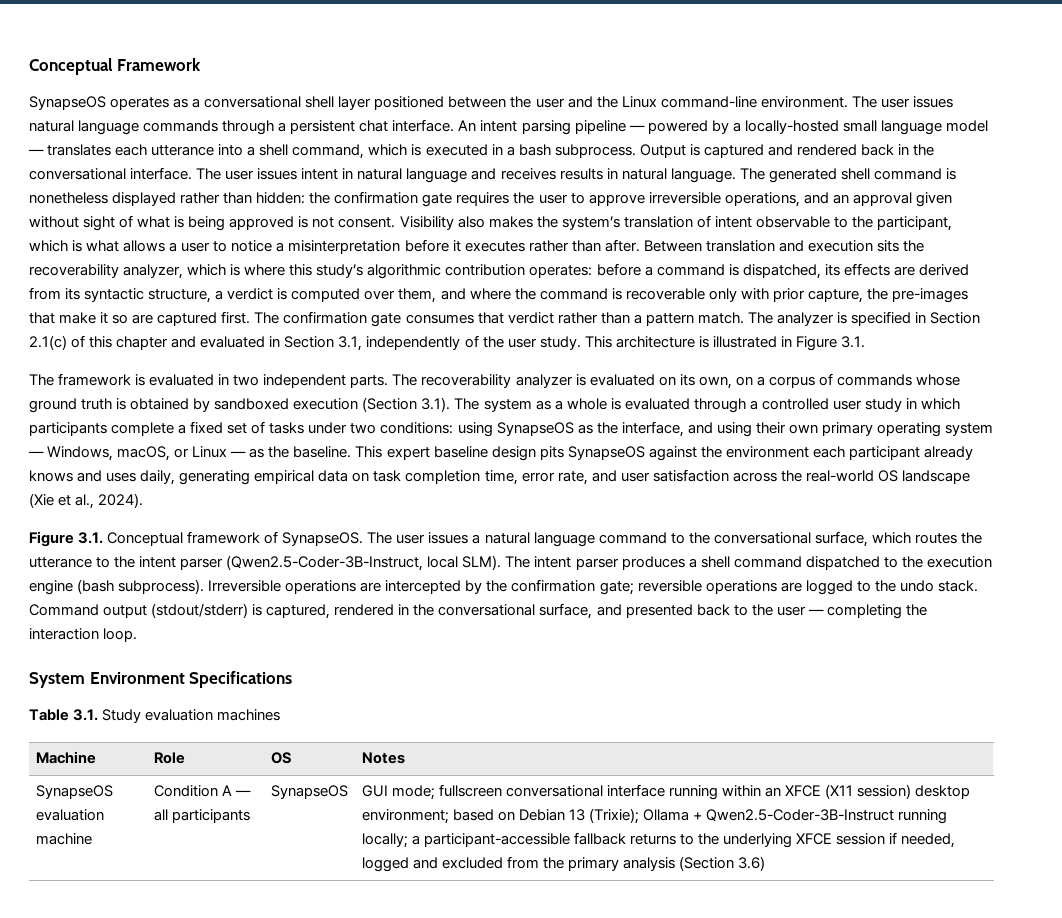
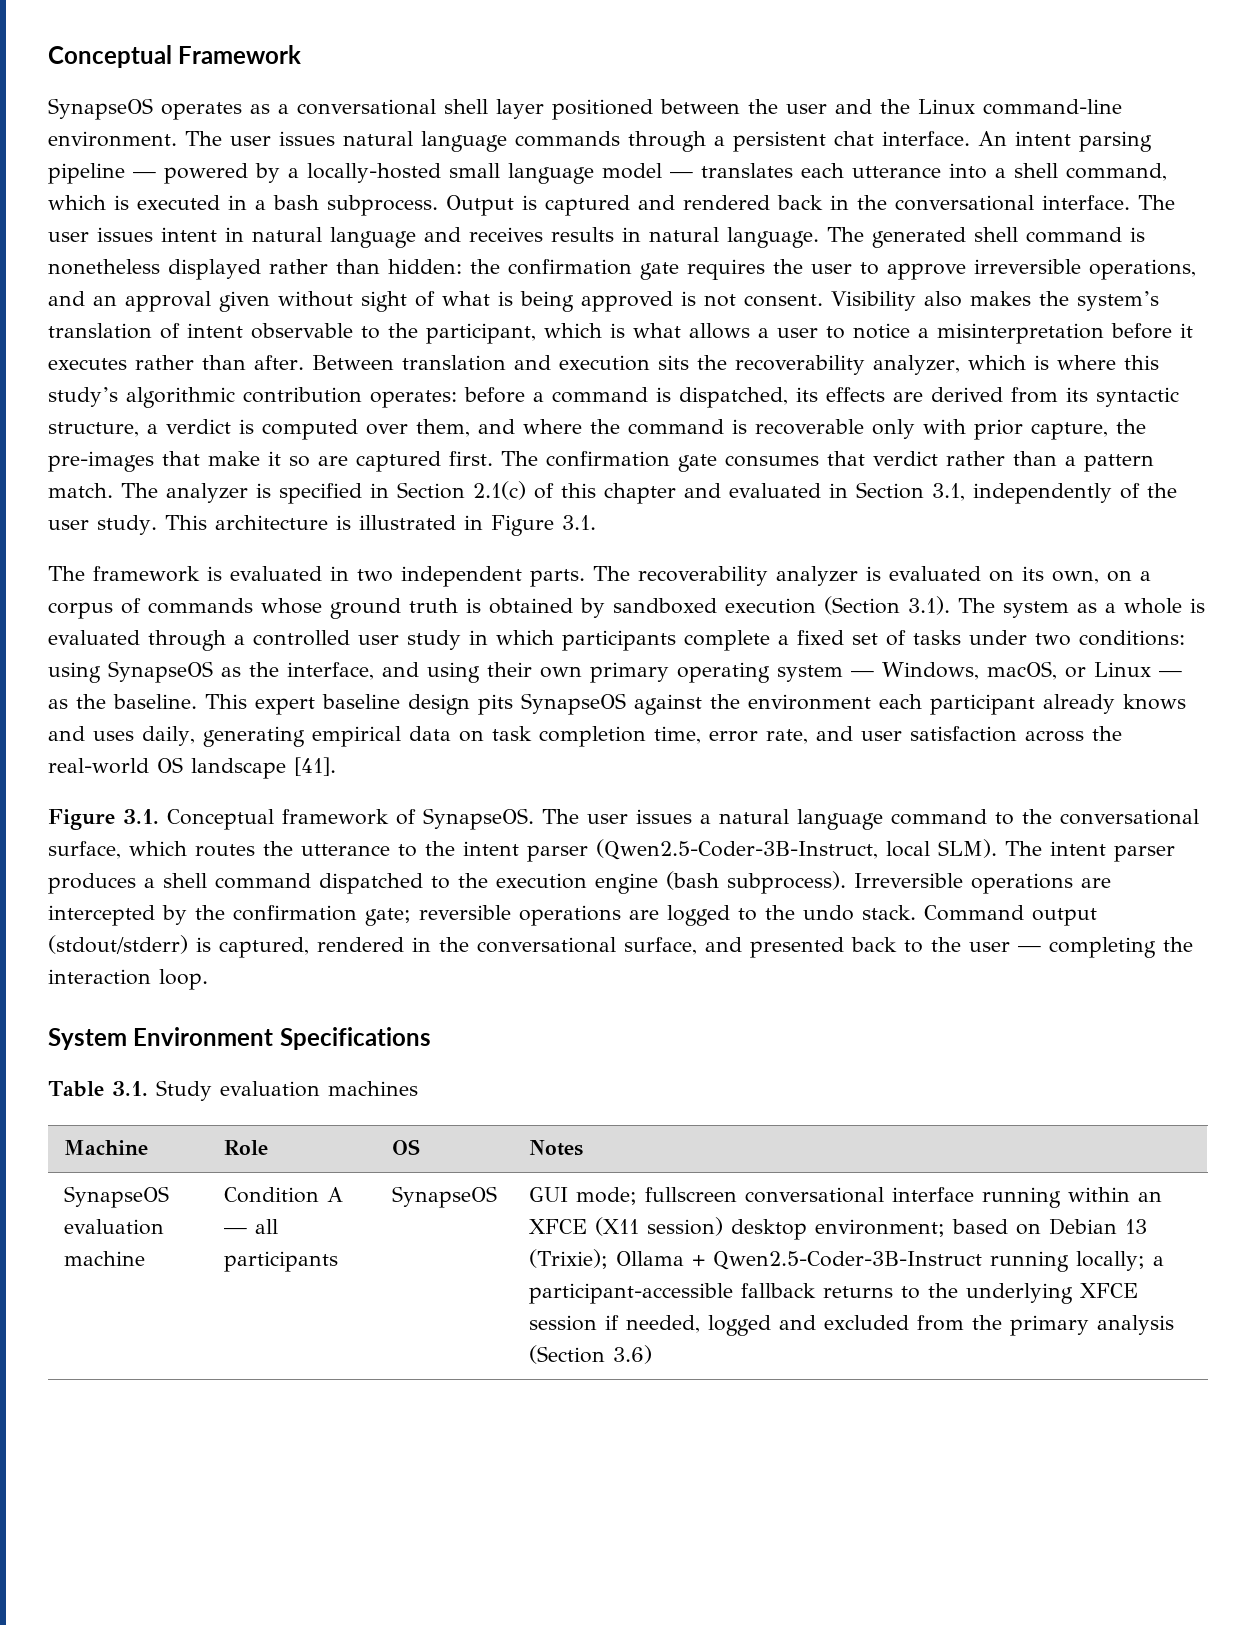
- This expert baseline design pits SynapseOS against the environment each participant already knows and uses daily, generating empirical data on task completion time, error rate, and user satisfaction across the real-world OS landscape (Xie et al., 2024).
+ This expert baseline design pits SynapseOS against the environment each participant already knows and uses daily, generating empirical data on task completion time, error rate, and user satisfaction across the real-world OS landscape [41].

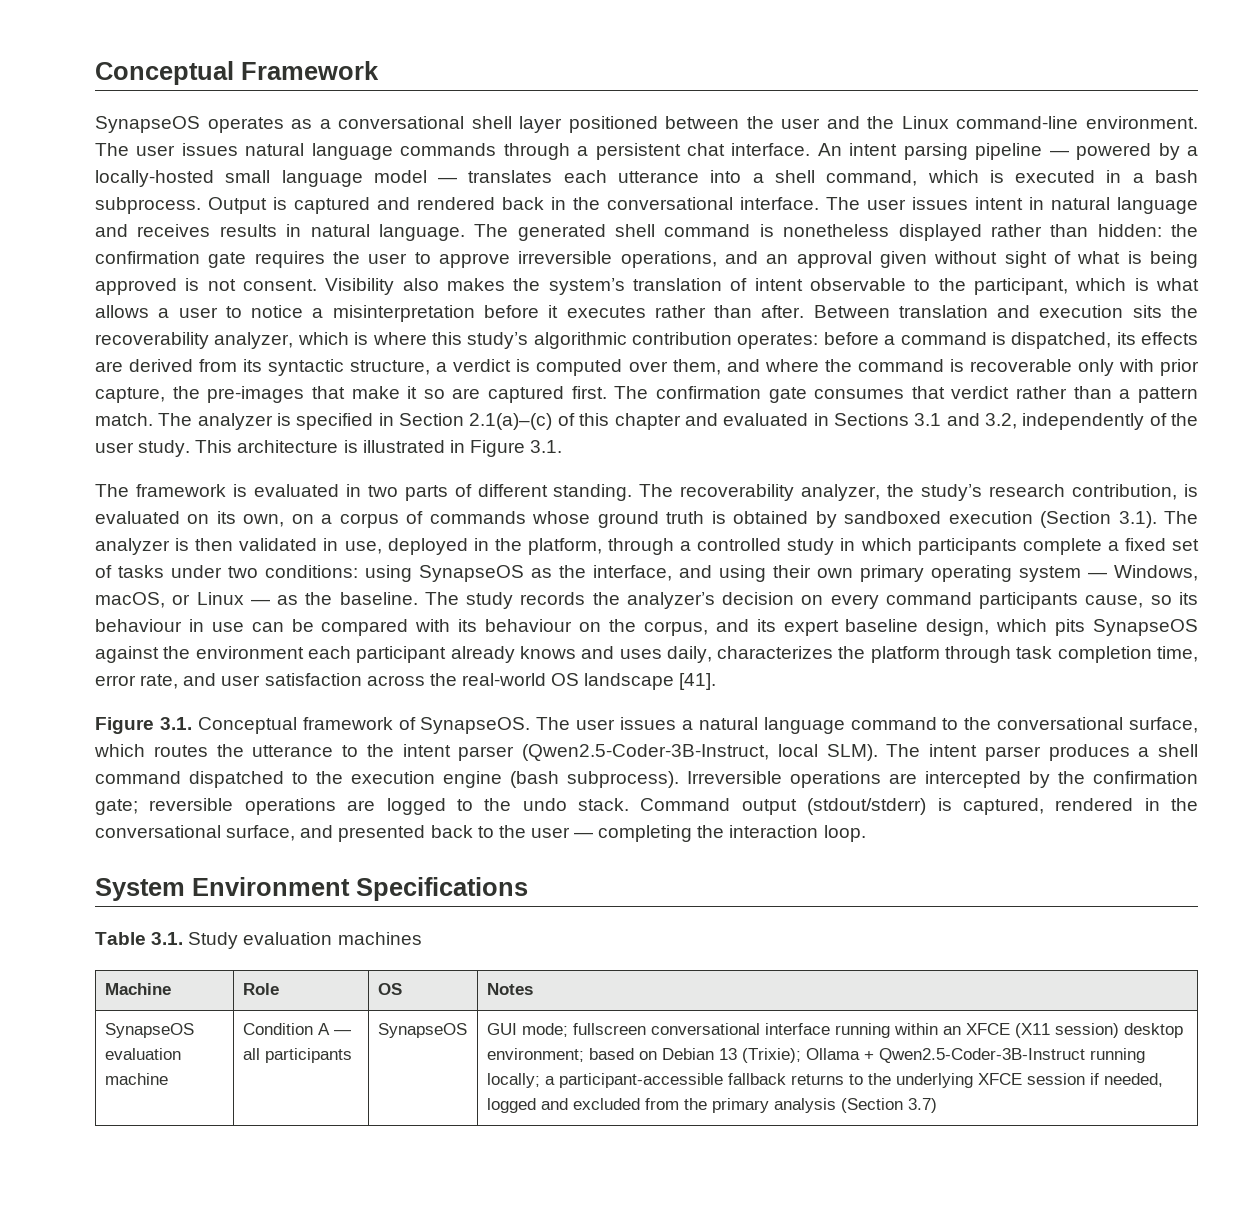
- The analyzer is specified in Section 2.1(c) of this chapter and evaluated in Section 3.1, independently of the user study.
+ The analyzer is specified in Section 2.1(a)–(c) of this chapter and evaluated in Sections 3.1 and 3.2, independently of the user study.
- The framework is evaluated in two independent parts. The recoverability analyzer is evaluated on its own, on a corpus of commands whose ground truth is obtained by sandboxed execution (Section 3.1). The system as a whole is evaluated through a controlled user study in which participants complete a fixed set of tasks under two conditions:
+ The framework is evaluated in two parts of different standing. The recoverability analyzer, the study’s research contribution, is evaluated on its own, on a corpus of commands whose ground truth is obtained by sandboxed execution (Section 3.1). The analyzer is then validated in use, deployed in the platform, through a controlled study in which participants complete a fixed set of tasks under two conditions:
- This expert baseline design pits SynapseOS against the environment each participant already knows and uses daily, generating empirical data on task completion time, error rate, and user satisfaction across the real-world OS landscape [41].
+ The study records the analyzer’s decision on every command participants cause, so its behaviour in use can be compared with its behaviour on the corpus, and its expert baseline design, which pits SynapseOS against the environment each participant already knows and uses daily, characterizes the platform through task completion time, error rate, and user satisfaction across the real-world OS landscape [41].
- GUI mode; fullscreen conversational interface running within an XFCE (X11 session) desktop environment; based on Debian 13 (Trixie); Ollama + Qwen2.5-Coder-3B-Instruct running locally; a participant-accessible fallback returns to the underlying XFCE session if needed, logged and excluded from the primary analysis (Section 3.6)
+ GUI mode; fullscreen conversational interface running within an XFCE (X11 session) desktop environment; based on Debian 13 (Trixie); Ollama + Qwen2.5-Coder-3B-Instruct running locally; a participant-accessible fallback returns to the underlying XFCE session if needed, logged and excluded from the primary analysis (Section 3.7)

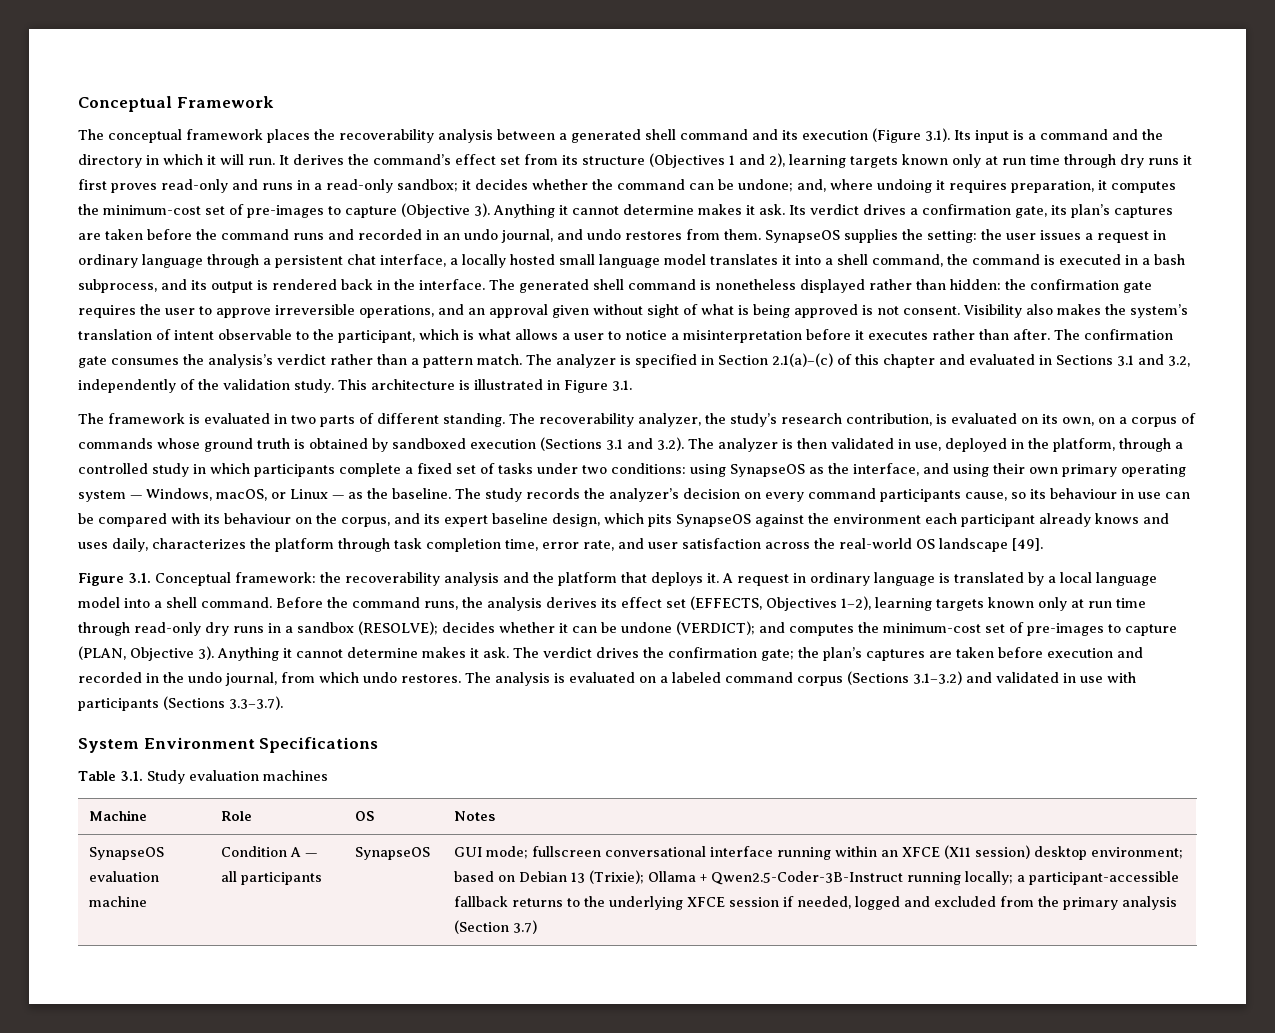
- SynapseOS operates as a conversational shell layer positioned between the user and the Linux command-line environment. The user issues natural language commands through a persistent chat interface. An intent parsing pipeline — powered by a locally-hosted small language model — translates each utterance into a shell command, which is executed in a bash subprocess. Output is captured and rendered back in the conversational interface.
+ The conceptual framework places the recoverability analysis between a generated shell command and its execution (Figure 3.1). Its input is a command and the directory in which it will run. It derives the command’s effect set from its structure (Objectives 1 and 2), learning targets known only at run time through dry runs it first proves read-only and runs in a read-only sandbox; it decides whether the command can be undone; and, where undoing it requires preparation, it computes the minimum-cost set of pre-images to capture (Objective 3). Anything it cannot determine makes it ask. Its verdict drives a confirmation gate, its plan’s captures are taken before the command runs and recorded in an undo journal, and undo restores from them. SynapseOS supplies the setting: the user issues a request in ordinary language through a persistent chat interface, a locally hosted small language model translates it into a shell command, the command is executed in a bash subprocess, and its output is rendered back in the interface.
- The user issues intent in natural language and receives results in natural language. The generated shell command is nonetheless displayed rather than hidden: the confirmation gate requires the user to approve irreversible operations, and an approval given without sight of what is being approved is not consent.
+ The generated shell command is nonetheless displayed rather than hidden: the confirmation gate requires the user to approve irreversible operations, and an approval given without sight of what is being approved is not consent.
- Between translation and execution sits the recoverability analyzer, which is where this study’s algorithmic contribution operates: before a command is dispatched, its effects are derived from its syntactic structure, a verdict is computed over them, and where the command is recoverable only with prior capture, the pre-images that make it so are captured first.
- The confirmation gate consumes that verdict rather than a pattern match.
+ The confirmation gate consumes the analysis’s verdict rather than a pattern match.
- The analyzer is specified in Section 2.1(a)–(c) of this chapter and evaluated in Sections 3.1 and 3.2, independently of the user study.
+ The analyzer is specified in Section 2.1(a)–(c) of this chapter and evaluated in Sections 3.1 and 3.2, independently of the validation study.
- The recoverability analyzer, the study’s research contribution, is evaluated on its own, on a corpus of commands whose ground truth is obtained by sandboxed execution (Section 3.1). The analyzer is then validated in use, deployed in the platform, through a controlled study in which participants complete a fixed set of tasks under two conditions:
+ The recoverability analyzer, the study’s research contribution, is evaluated on its own, on a corpus of commands whose ground truth is obtained by sandboxed execution (Sections 3.1 and 3.2). The analyzer is then validated in use, deployed in the platform, through a controlled study in which participants complete a fixed set of tasks under two conditions:
- The study records the analyzer’s decision on every command participants cause, so its behaviour in use can be compared with its behaviour on the corpus, and its expert baseline design, which pits SynapseOS against the environment each participant already knows and uses daily, characterizes the platform through task completion time, error rate, and user satisfaction across the real-world OS landscape [41].
+ The study records the analyzer’s decision on every command participants cause, so its behaviour in use can be compared with its behaviour on the corpus, and its expert baseline design, which pits SynapseOS against the environment each participant already knows and uses daily, characterizes the platform through task completion time, error rate, and user satisfaction across the real-world OS landscape [49].
- Figure 3.1. Conceptual framework of SynapseOS. The user issues a natural language command to the conversational surface, which routes the utterance to the intent parser (Qwen2.5-Coder-3B-Instruct, local SLM). The intent parser produces a shell command dispatched to the execution engine (bash subprocess). Irreversible operations are intercepted by the confirmation gate; reversible operations are logged to the undo stack. Command output (stdout/stderr) is captured, rendered in the conversational surface, and presented back to the user — completing the interaction loop.
+ Figure 3.1. Conceptual framework: the recoverability analysis and the platform that deploys it. A request in ordinary language is translated by a local language model into a shell command. Before the command runs, the analysis derives its effect set (EFFECTS, Objectives 1–2), learning targets known only at run time through read-only dry runs in a sandbox (RESOLVE); decides whether it can be undone (VERDICT); and computes the minimum-cost set of pre-images to capture (PLAN, Objective 3). Anything it cannot determine makes it ask. The verdict drives the confirmation gate; the plan’s captures are taken before execution and recorded in the undo journal, from which undo restores. The analysis is evaluated on a labeled command corpus (Sections 3.1–3.2) and validated in use with participants (Sections 3.3–3.7).

